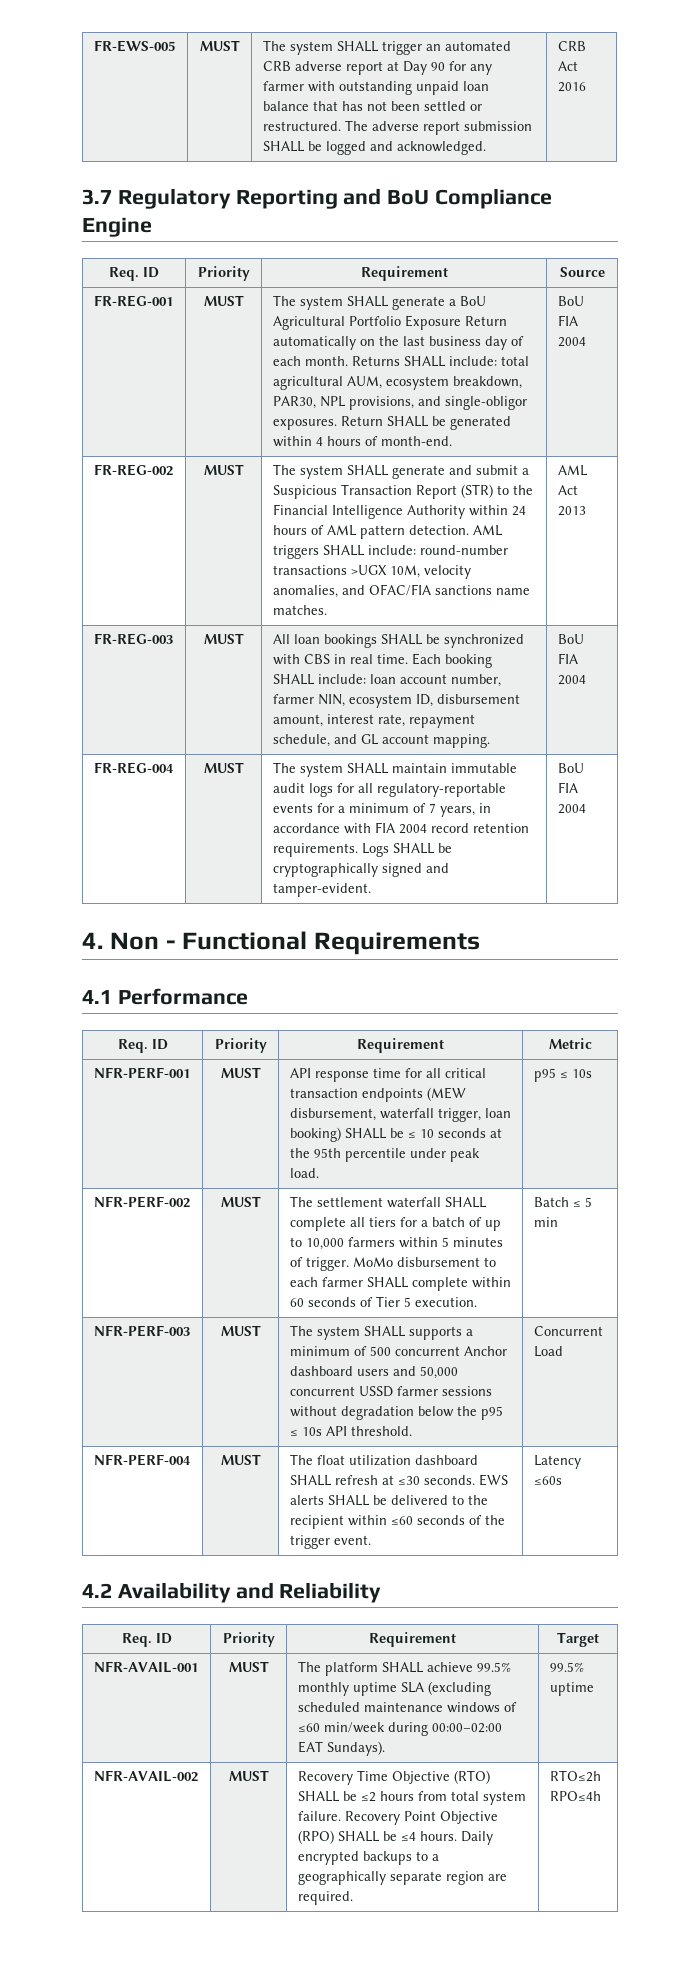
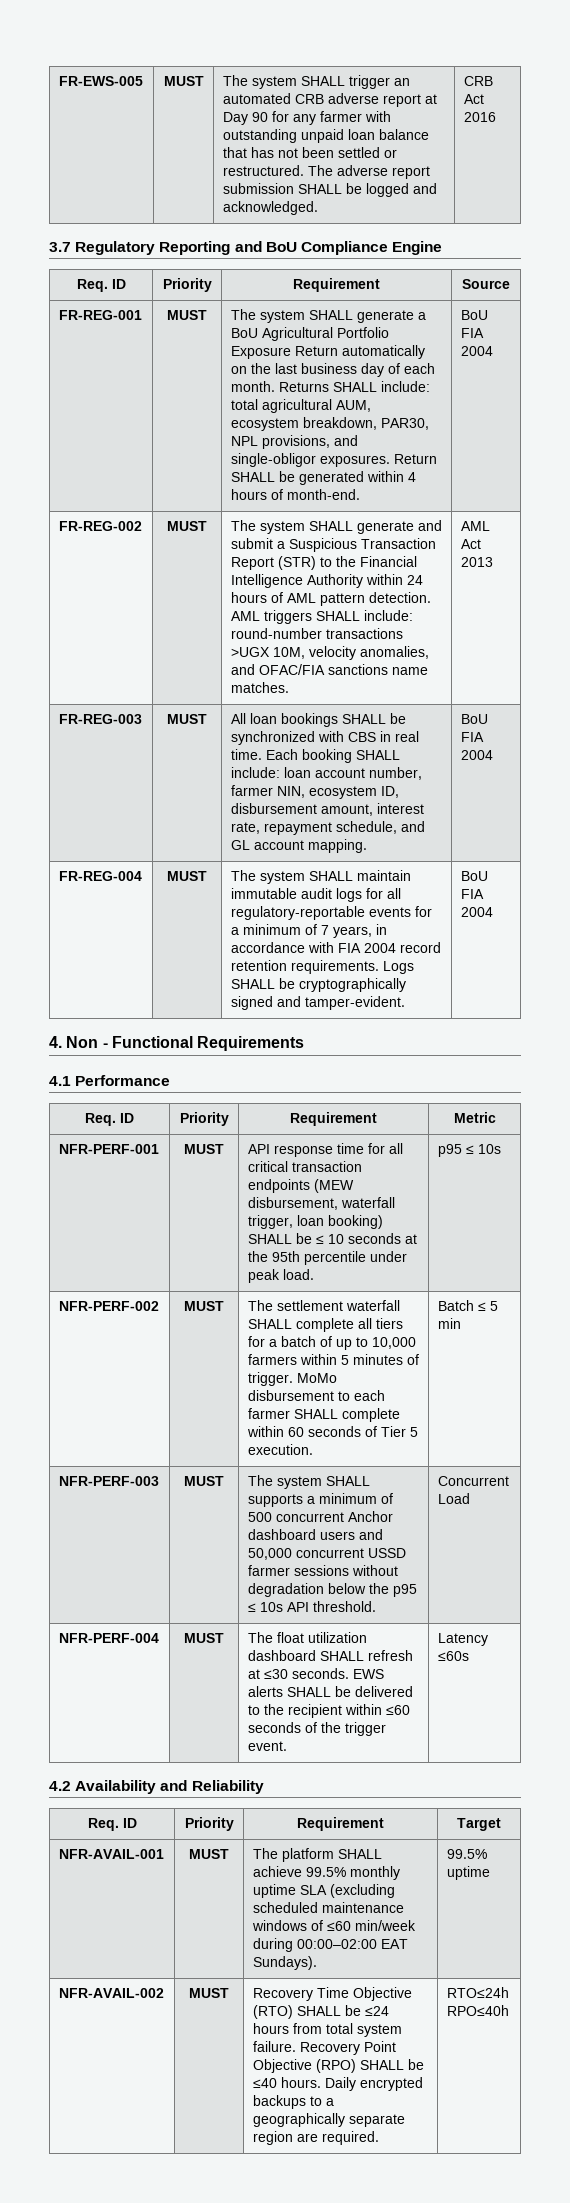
- NFR-AVAIL-002 | MUST | Recovery Time Objective (RTO) SHALL be ≤2 hours from total system failure. Recovery Point Objective (RPO) SHALL be ≤4 hours. Daily encrypted backups to a geographically separate region are required. | RTO≤2h RPO≤4h
+ NFR-AVAIL-002 | MUST | Recovery Time Objective (RTO) SHALL be ≤24 hours from total system failure. Recovery Point Objective (RPO) SHALL be ≤40 hours. Daily encrypted backups to a geographically separate region are required. | RTO≤24h RPO≤40h

